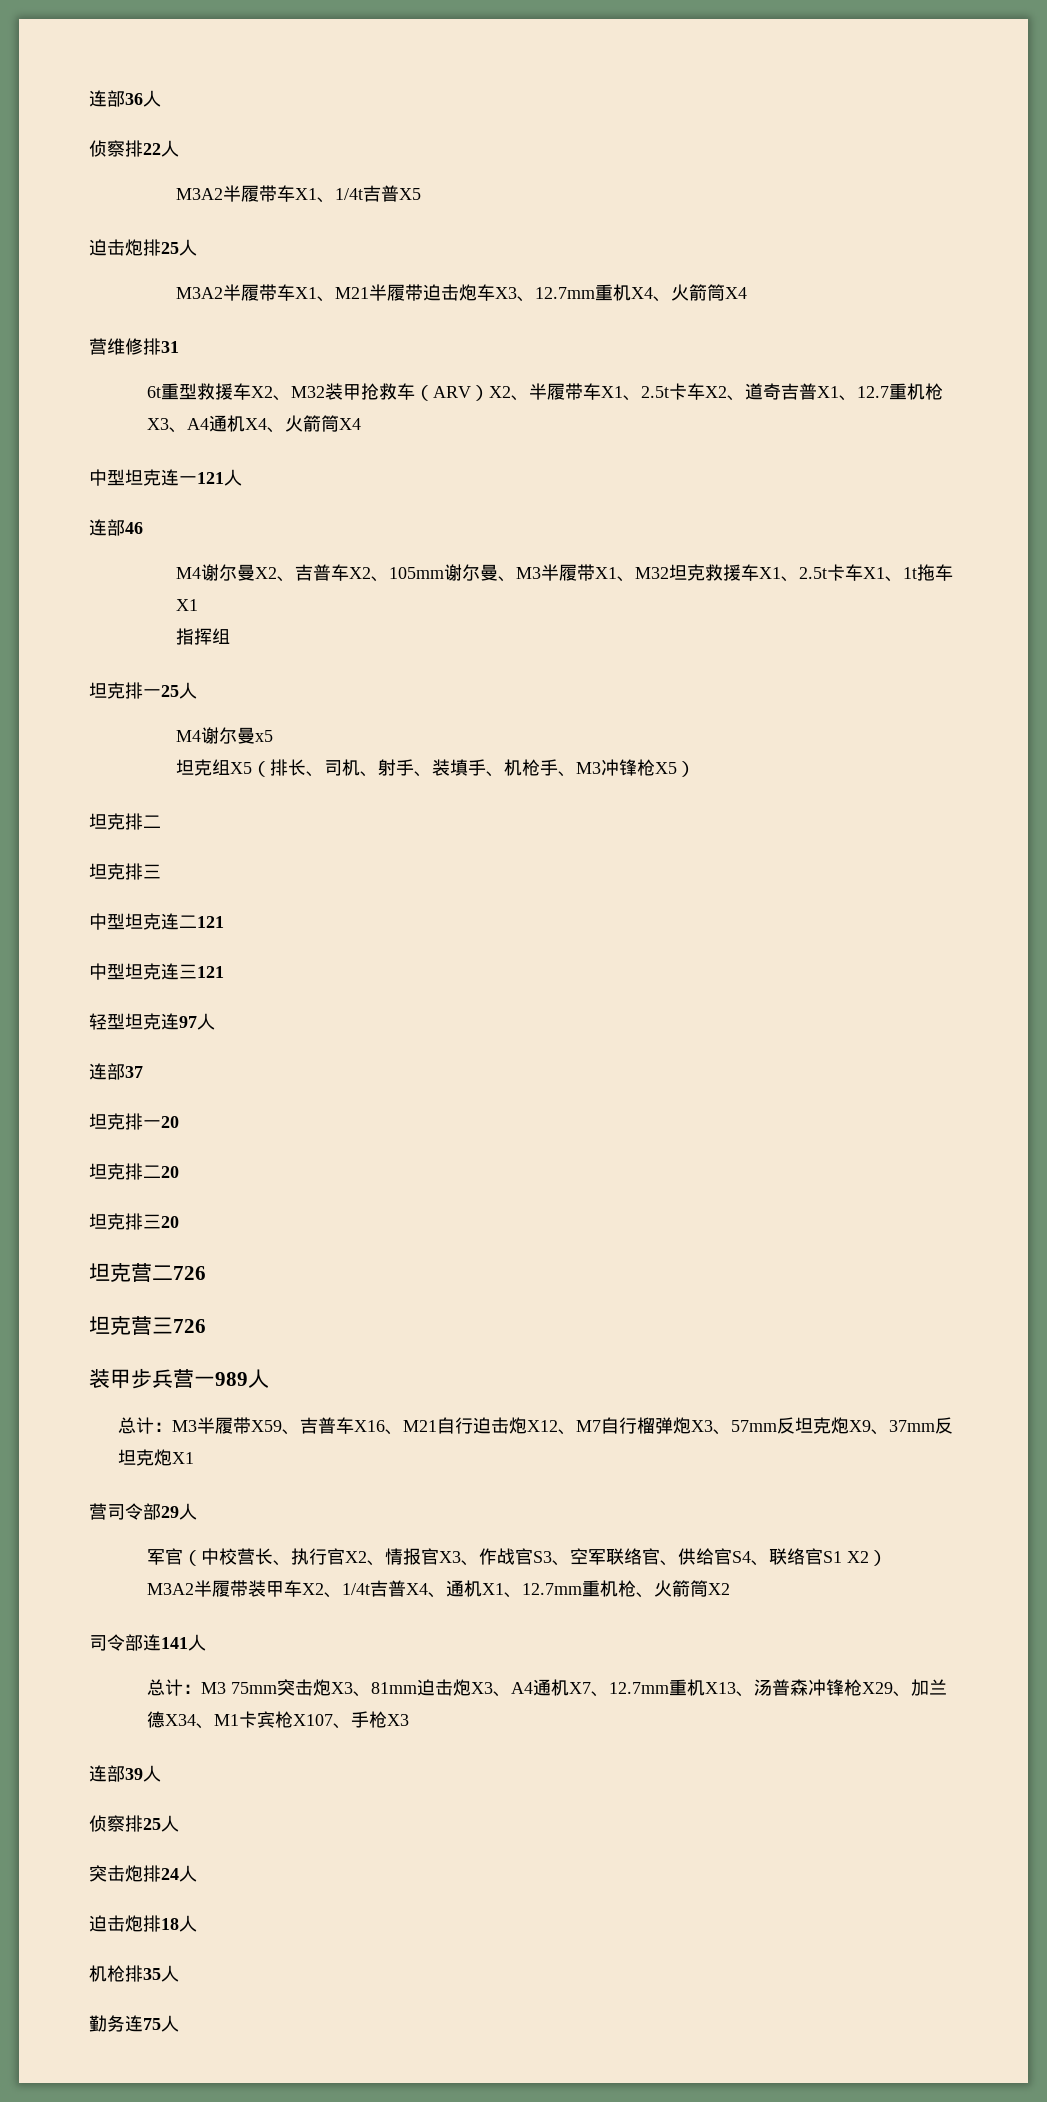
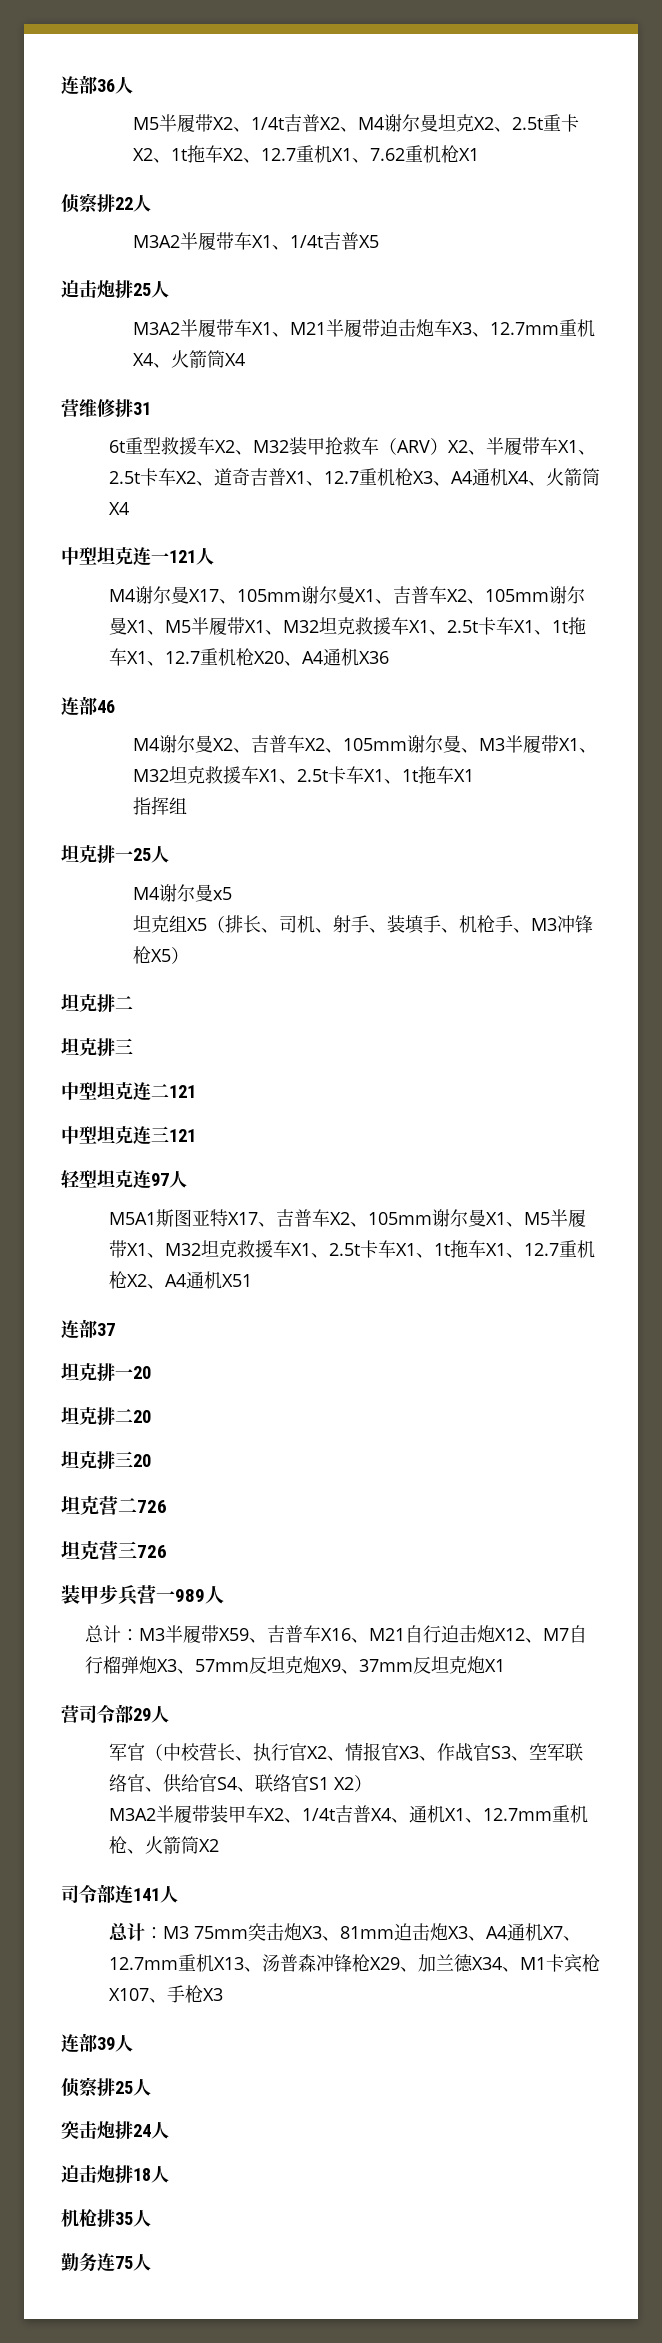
+ M5半履带X2、1/4t吉普X2、M4谢尔曼坦克X2、2.5t重卡X2、1t拖车X2、12.7重机X1、7.62重机枪X1
+ M4谢尔曼X17、105mm谢尔曼X1、吉普车X2、105mm谢尔曼X1、M5半履带X1、M32坦克救援车X1、2.5t卡车X1、1t拖车X1、12.7重机枪X20、A4通机X36
+ M5A1斯图亚特X17、吉普车X2、105mm谢尔曼X1、M5半履带X1、M32坦克救援车X1、2.5t卡车X1、1t拖车X1、12.7重机枪X2、A4通机X51

